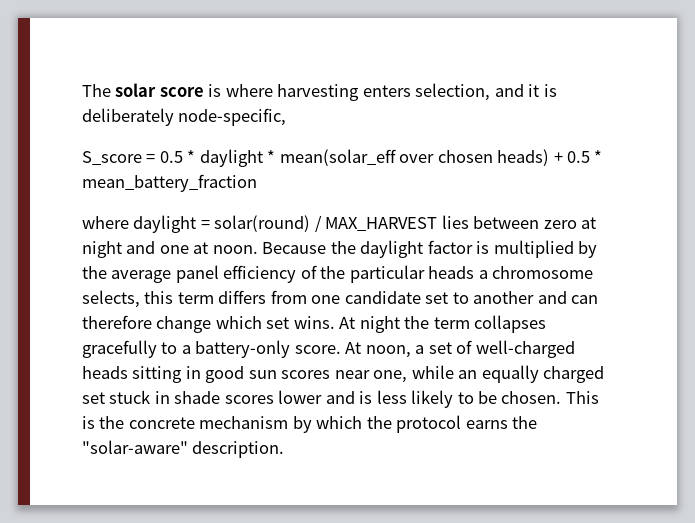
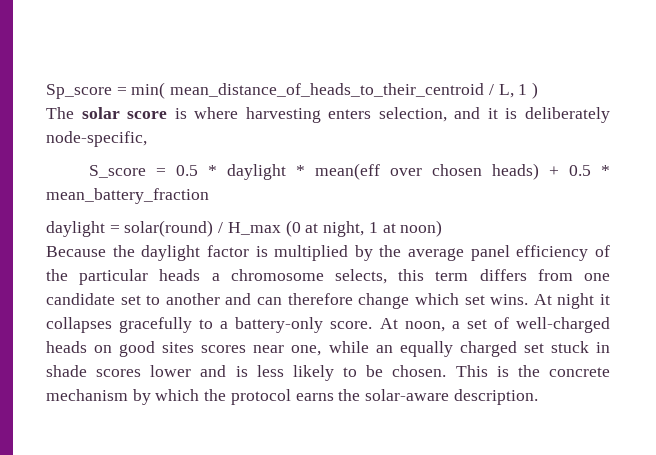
+ Sp_score = min( mean_distance_of_heads_to_their_centroid / L, 1 )
- S_score = 0.5 * daylight * mean(solar_eff over chosen heads) + 0.5 * mean_battery_fraction
+ S_score = 0.5 * daylight * mean(eff over chosen heads) + 0.5 * mean_battery_fraction
- where daylight = solar(round) / MAX_HARVEST lies between zero at night and one at noon. Because the daylight factor is multiplied by the average panel efficiency of the particular heads a chromosome selects, this term differs from one candidate set to another and can therefore change which set wins.
+ daylight = solar(round) / H_max (0 at night, 1 at noon)
+ Because the daylight factor is multiplied by the average panel efficiency of the particular heads a chromosome selects, this term differs from one candidate set to another and can therefore change which set wins.
- At night the term collapses gracefully to a battery-only score.
+ At night it collapses gracefully to a battery-only score.
- At noon, a set of well-charged heads sitting in good sun scores near one, while an equally charged set stuck in shade scores lower and is less likely to be chosen.
+ At noon, a set of well-charged heads on good sites scores near one, while an equally charged set stuck in shade scores lower and is less likely to be chosen.
- This is the concrete mechanism by which the protocol earns the "solar-aware" description.
+ This is the concrete mechanism by which the protocol earns the solar-aware description.

